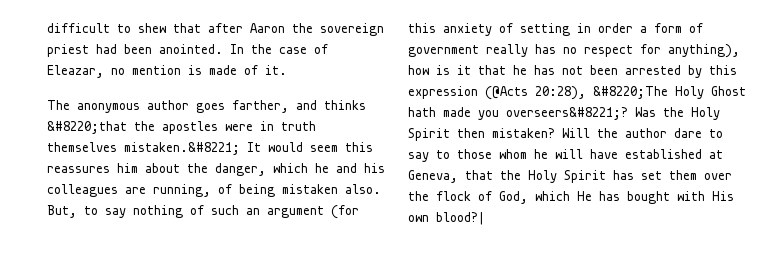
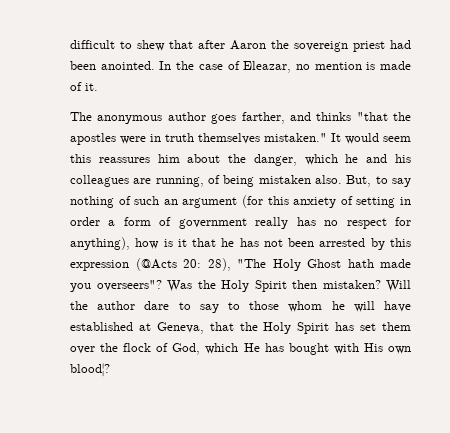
- The anonymous author goes farther, and thinks &#8220;that the apostles were in truth themselves mistaken.&#8221; It would seem this reassures him about the danger, which he and his colleagues are running, of being mistaken also.
+ The anonymous author goes farther, and thinks "that the apostles were in truth themselves mistaken." It would seem this reassures him about the danger, which he and his colleagues are running, of being mistaken also.
- But, to say nothing of such an argument (for this anxiety of setting in order a form of government really has no respect for anything), how is it that he has not been arrested by this expression (@Acts 20:28), &#8220;The Holy Ghost hath made you overseers&#8221;?
+ But, to say nothing of such an argument (for this anxiety of setting in order a form of government really has no respect for anything), how is it that he has not been arrested by this expression (@Acts 20: 28), "The Holy Ghost hath made you overseers"?
- Will the author dare to say to those whom he will have established at Geneva, that the Holy Spirit has set them over the flock of God, which He has bought with His own blood?|
+ Will the author dare to say to those whom he will have established at Geneva, that the Holy Spirit has set them over the flock of God, which He has bought with His own blood¦?

